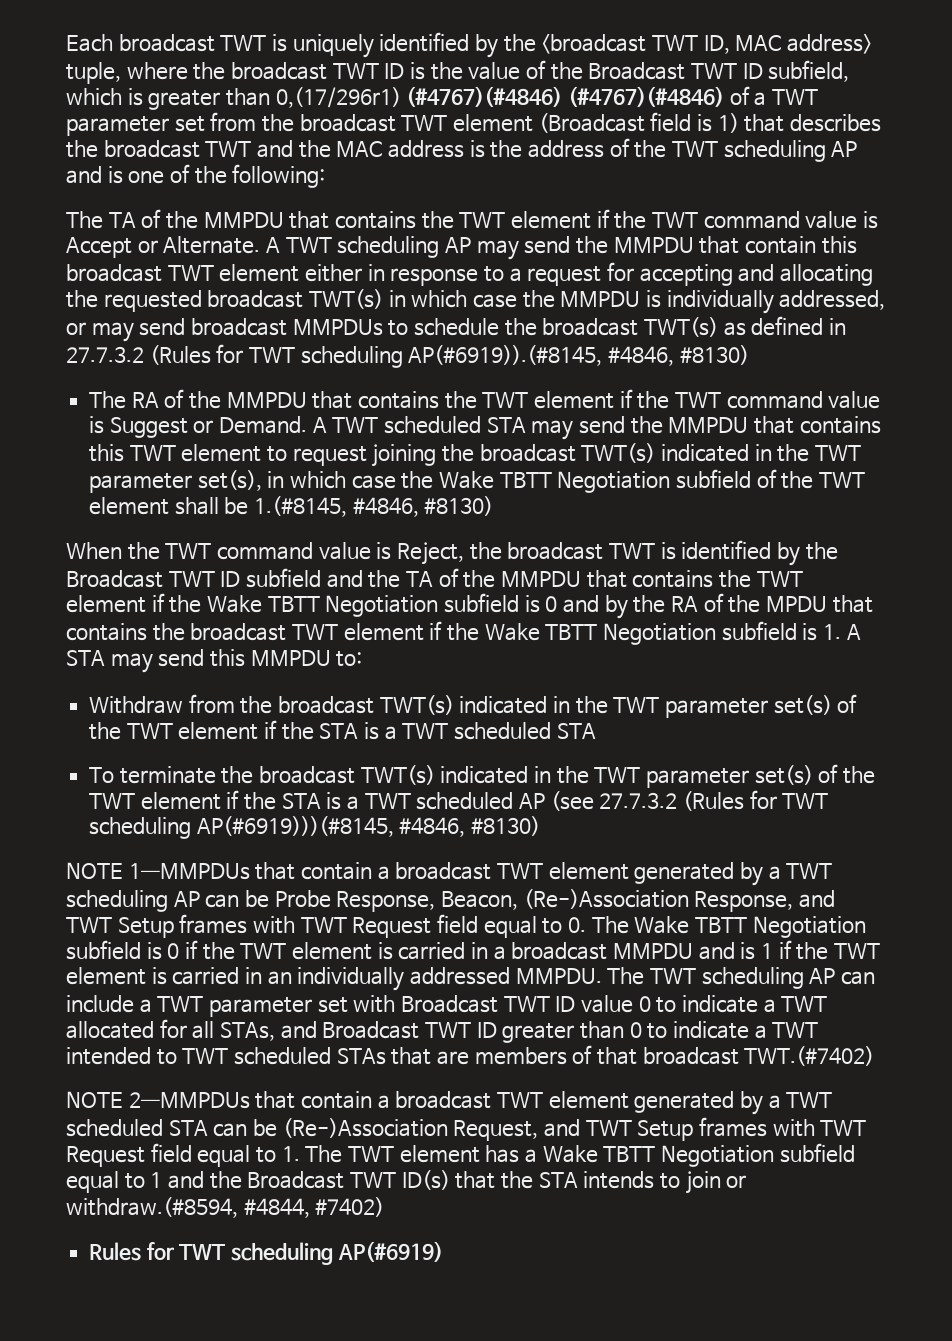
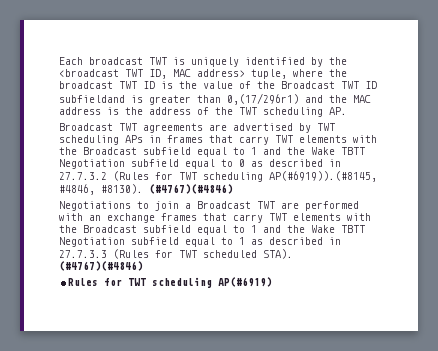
- Each broadcast TWT is uniquely identified by the <broadcast TWT ID, MAC address> tuple, where the broadcast TWT ID is the value of the Broadcast TWT ID subfield, which is greater than 0,(17/296r1) (#4767)(#4846) (#4767)(#4846) of a TWT parameter set from the broadcast TWT element (Broadcast field is 1) that describes the broadcast TWT and the MAC address is the address of the TWT scheduling AP and is one of the following:
- The TA of the MMPDU that contains the TWT element if the TWT command value is Accept or Alternate. A TWT scheduling AP may send the MMPDU that contain this broadcast TWT element either in response to a request for accepting and allocating the requested broadcast TWT(s) in which case the MMPDU is individually addressed, or may send broadcast MMPDUs to schedule the broadcast TWT(s) as defined in 27.7.3.2 (Rules for TWT scheduling AP(#6919)).(#8145, #4846, #8130)
- The RA of the MMPDU that contains the TWT element if the TWT command value is Suggest or Demand. A TWT scheduled STA may send the MMPDU that contains this TWT element to request joining the broadcast TWT(s) indicated in the TWT parameter set(s), in which case the Wake TBTT Negotiation subfield of the TWT element shall be 1.(#8145, #4846, #8130)
- When the TWT command value is Reject, the broadcast TWT is identified by the Broadcast TWT ID subfield and the TA of the MMPDU that contains the TWT element if the Wake TBTT Negotiation subfield is 0 and by the RA of the MPDU that contains the broadcast TWT element if the Wake TBTT Negotiation subfield is 1. A STA may send this MMPDU to:
- Withdraw from the broadcast TWT(s) indicated in the TWT parameter set(s) of the TWT element if the STA is a TWT scheduled STA
- To terminate the broadcast TWT(s) indicated in the TWT parameter set(s) of the TWT element if the STA is a TWT scheduled AP (see 27.7.3.2 (Rules for TWT scheduling AP(#6919)))(#8145, #4846, #8130)
- NOTE 1—MMPDUs that contain a broadcast TWT element generated by a TWT scheduling AP can be Probe Response, Beacon, (Re-)Association Response, and TWT Setup frames with TWT Request field equal to 0. The Wake TBTT Negotiation subfield is 0 if the TWT element is carried in a broadcast MMPDU and is 1 if the TWT element is carried in an individually addressed MMPDU. The TWT scheduling AP can include a TWT parameter set with Broadcast TWT ID value 0 to indicate a TWT allocated for all STAs, and Broadcast TWT ID greater than 0 to indicate a TWT intended to TWT scheduled STAs that are members of that broadcast TWT.(#7402)
- NOTE 2—MMPDUs that contain a broadcast TWT element generated by a TWT scheduled STA can be (Re-)Association Request, and TWT Setup frames with TWT Request field equal to 1. The TWT element has a Wake TBTT Negotiation subfield equal to 1 and the Broadcast TWT ID(s) that the STA intends to join or withdraw.(#8594, #4844, #7402)
+ Each broadcast TWT is uniquely identified by the <broadcast TWT ID, MAC address> tuple, where the broadcast TWT ID is the value of the Broadcast TWT ID subfieldand is greater than 0,(17/296r1) and the MAC address is the address of the TWT scheduling AP.
+ Broadcast TWT agreements are advertised by TWT scheduling APs in frames that carry TWT elements with the Broadcast subfield equal to 1 and the Wake TBTT Negotiation subfield equal to 0 as described in 27.7.3.2 (Rules for TWT scheduling AP(#6919)).(#8145, #4846, #8130). (#4767)(#4846)
+ Negotiations to join a Broadcast TWT are performed with an exchange frames that carry TWT elements with the Broadcast subfield equal to 1 and the Wake TBTT Negotiation subfield equal to 1 as described in 27.7.3.3 (Rules for TWT scheduled STA). (#4767)(#4846)

